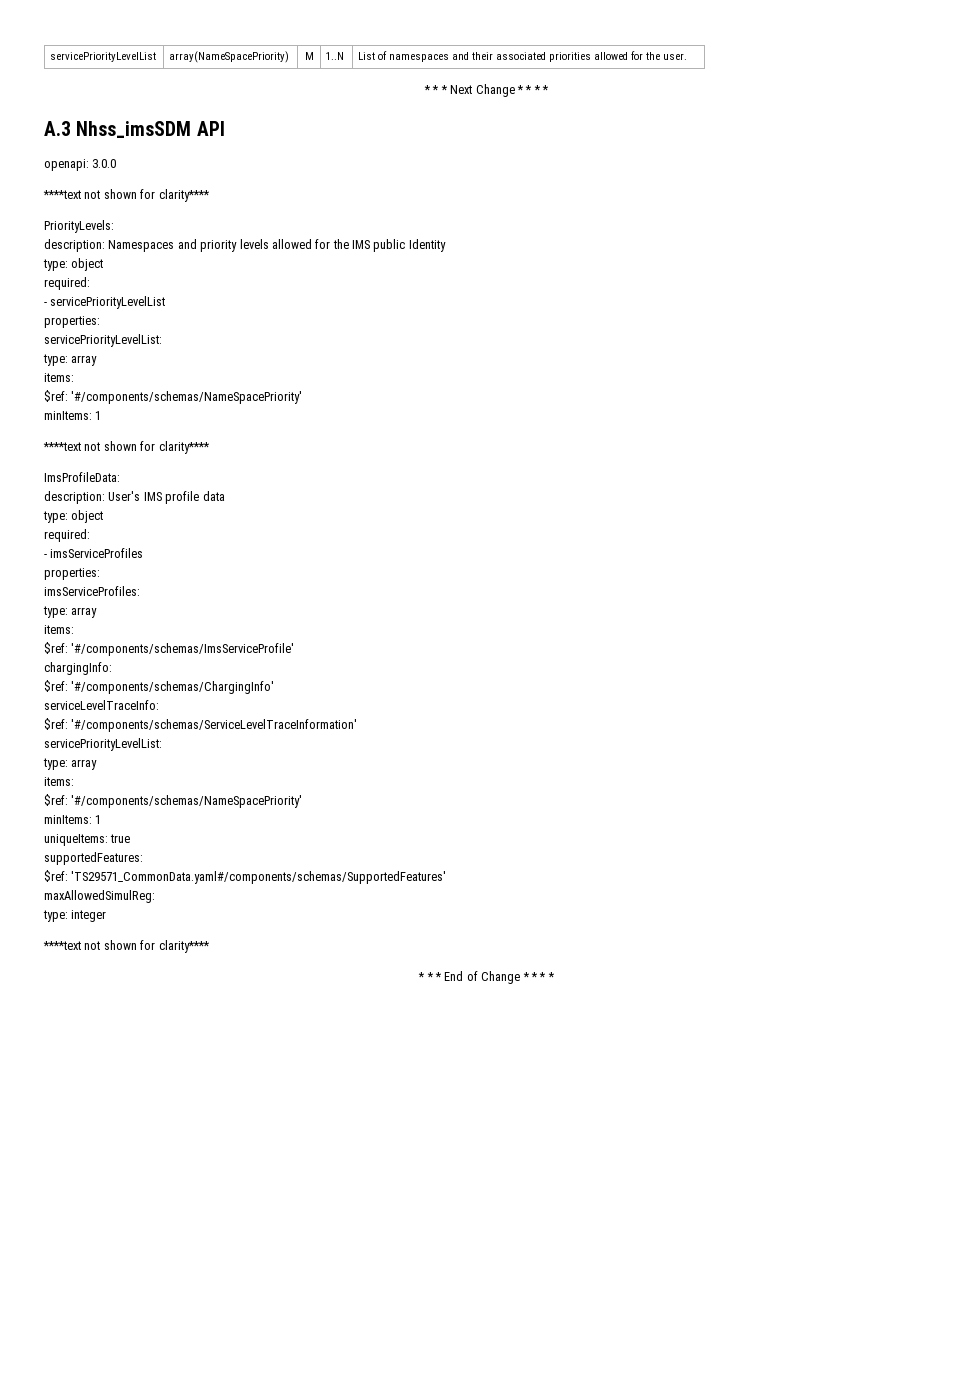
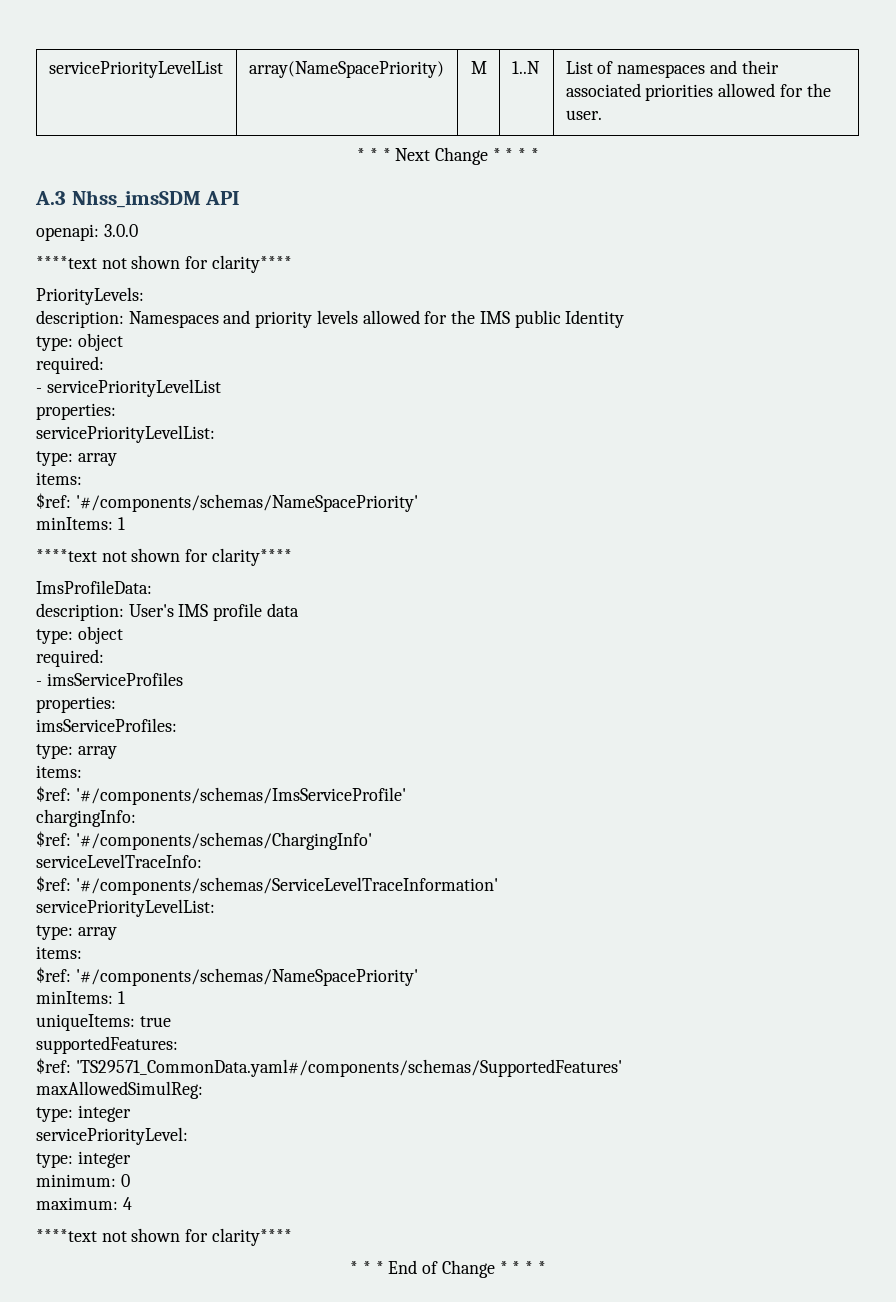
+ servicePriorityLevel:
+ type: integer
+ minimum: 0
+ maximum: 4

